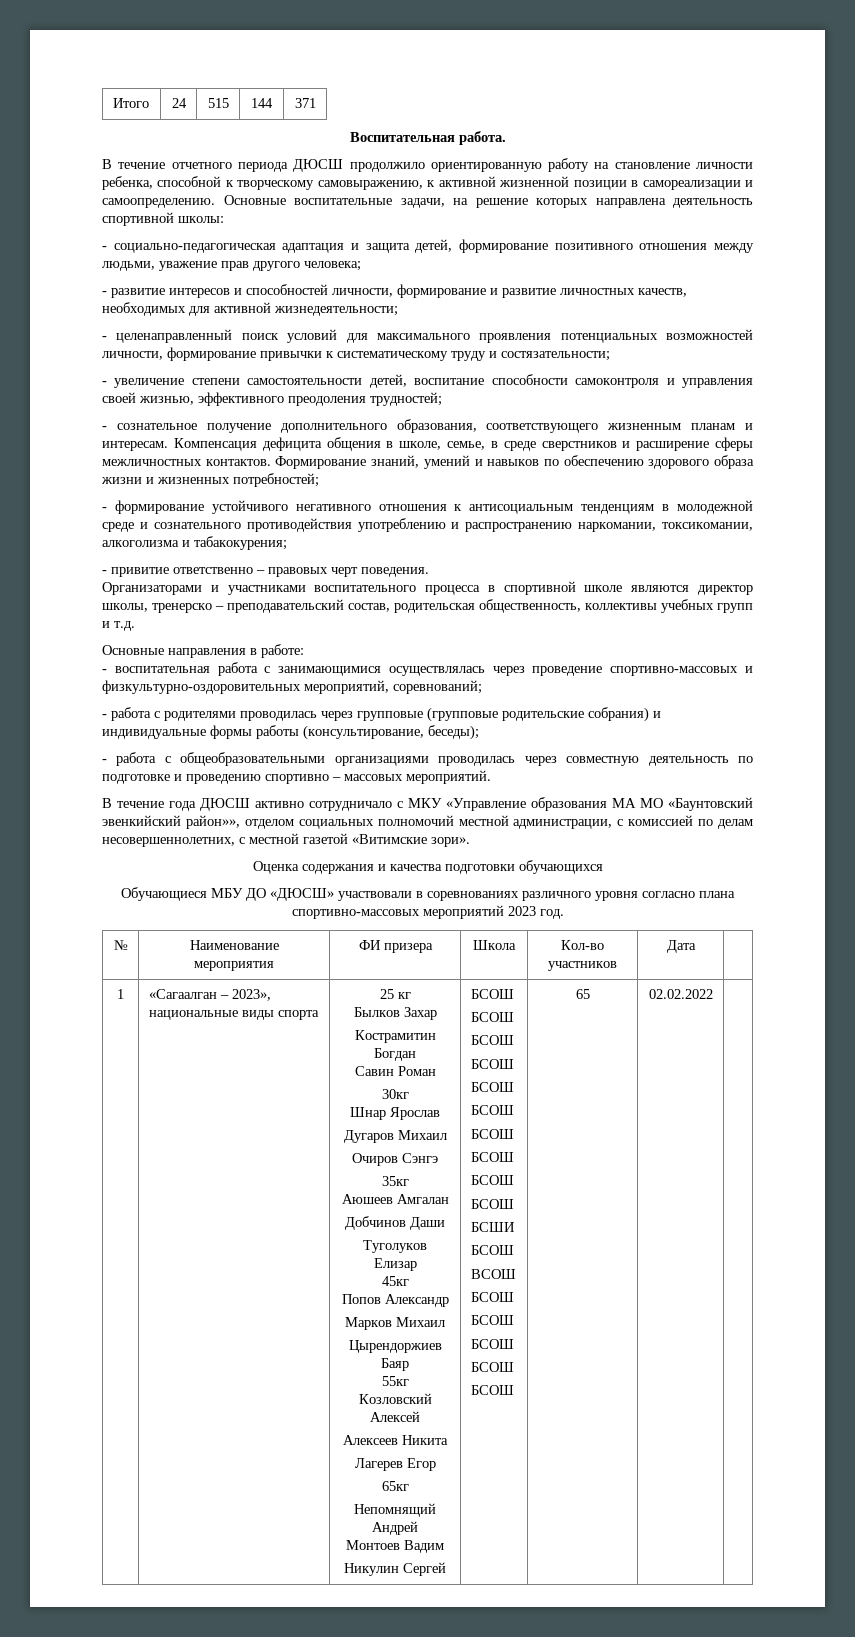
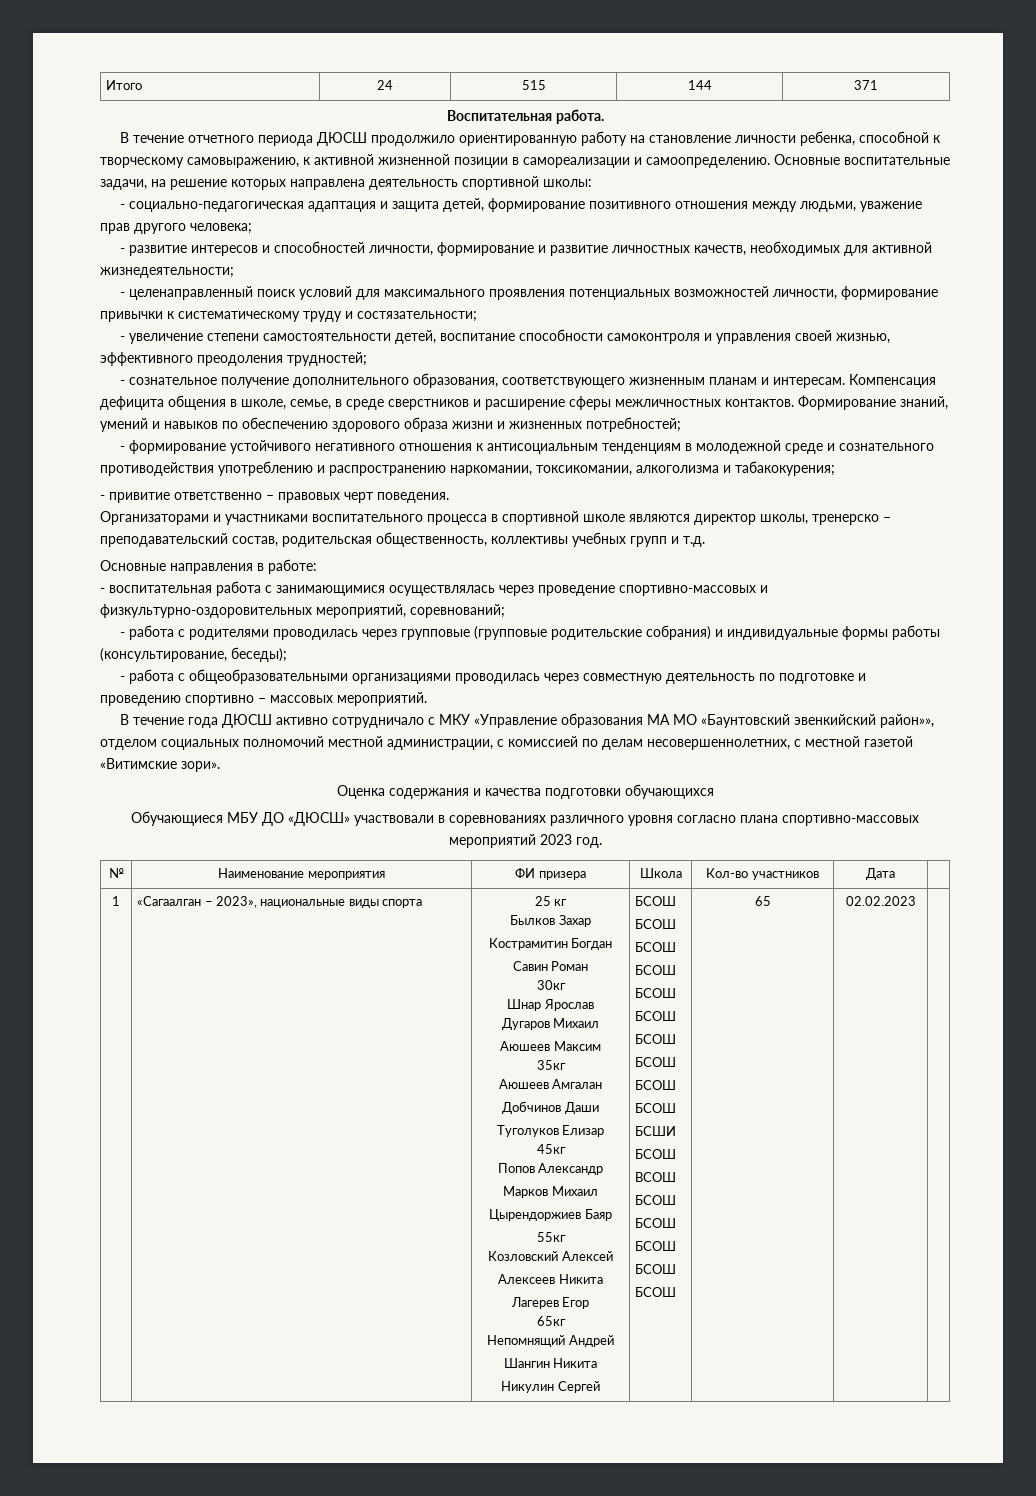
- Очиров Сэнгэ
+ Аюшеев Максим
- Монтоев Вадим
+ Шангин Никита
- 02.02.2022
+ 02.02.2023

